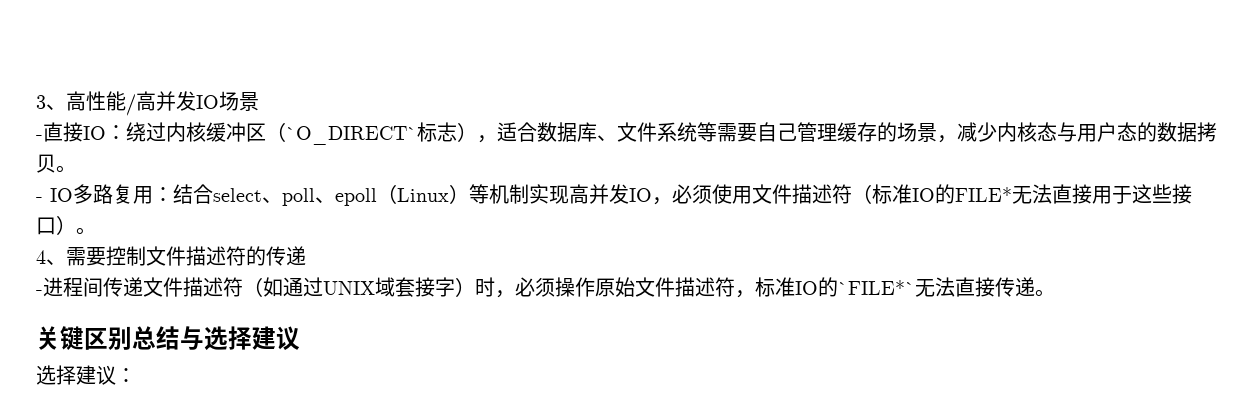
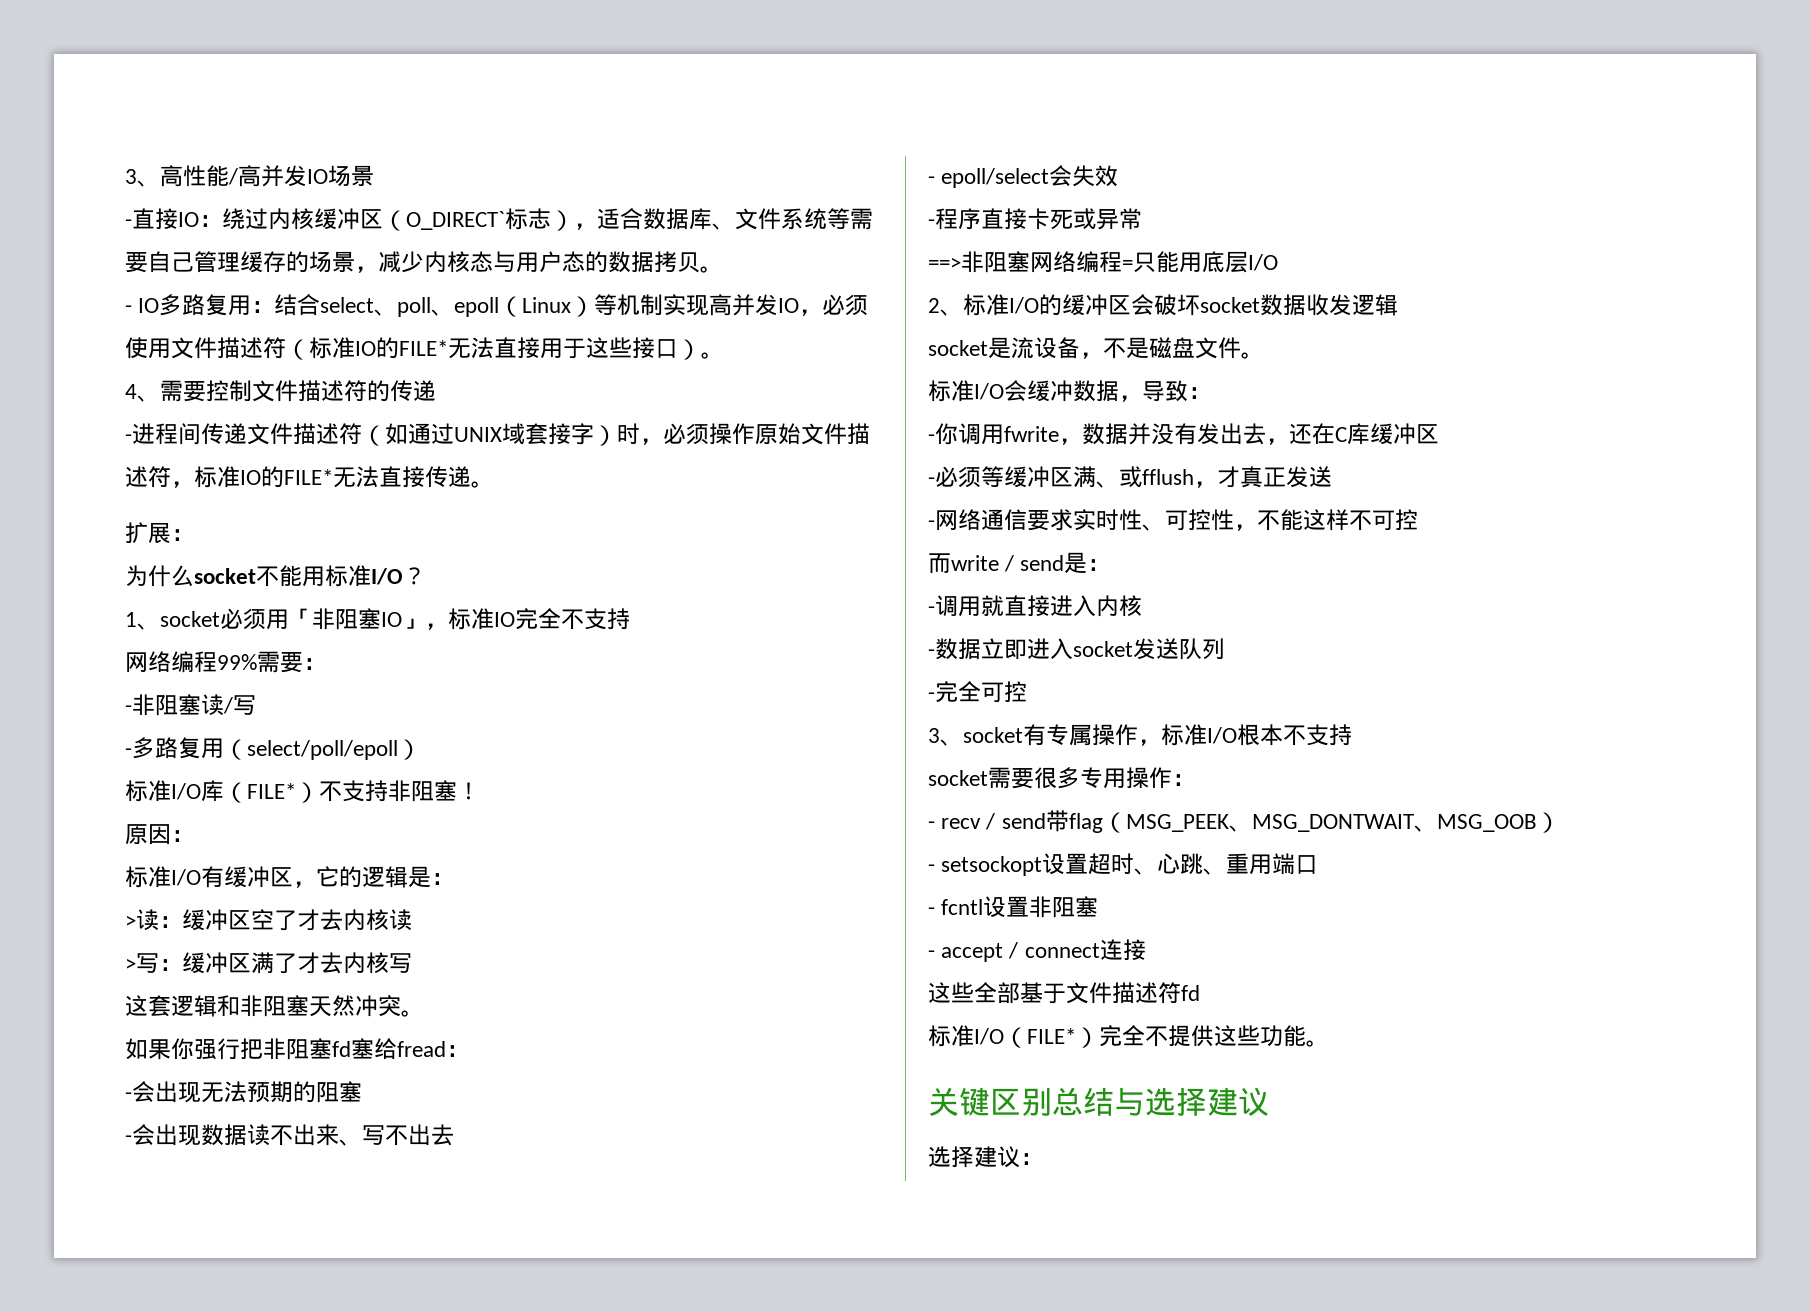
- -直接IO：绕过内核缓冲区（`O_DIRECT`标志），适合数据库、文件系统等需要自己管理缓存的场景，减少内核态与用户态的数据拷贝。
+ -直接IO：绕过内核缓冲区（O_DIRECT`标志），适合数据库、文件系统等需要自己管理缓存的场景，减少内核态与用户态的数据拷贝。
- -进程间传递文件描述符（如通过UNIX域套接字）时，必须操作原始文件描述符，标准IO的`FILE*`无法直接传递。
+ -进程间传递文件描述符（如通过UNIX域套接字）时，必须操作原始文件描述符，标准IO的FILE*无法直接传递。
+ 扩展：
+ 为什么socket不能用标准I/O？
+ 1、socket必须用「非阻塞IO」，标准IO完全不支持
+ 网络编程99%需要：
+ -非阻塞读/写
+ -多路复用（select/poll/epoll）
+ 标准I/O库（FILE*）不支持非阻塞！
+ 原因：
+ 标准I/O有缓冲区，它的逻辑是：
+ >读：缓冲区空了才去内核读
+ >写：缓冲区满了才去内核写
+ 这套逻辑和非阻塞天然冲突。
+ 如果你强行把非阻塞fd塞给fread：
+ -会出现无法预期的阻塞
+ -会出现数据读不出来、写不出去
+ - epoll/select会失效
+ -程序直接卡死或异常
+ ==>非阻塞网络编程=只能用底层I/O
+ 2、标准I/O的缓冲区会破坏socket数据收发逻辑
+ socket是流设备，不是磁盘文件。
+ 标准I/O会缓冲数据，导致：
+ -你调用fwrite，数据并没有发出去，还在C库缓冲区
+ -必须等缓冲区满、或fflush，才真正发送
+ -网络通信要求实时性、可控性，不能这样不可控
+ 而write / send是：
+ -调用就直接进入内核
+ -数据立即进入socket发送队列
+ -完全可控
+ 3、socket有专属操作，标准I/O根本不支持
+ socket需要很多专用操作：
+ - recv / send带flag（MSG_PEEK、MSG_DONTWAIT、MSG_OOB）
+ - setsockopt设置超时、心跳、重用端口
+ - fcntl设置非阻塞
+ - accept / connect连接
+ 这些全部基于文件描述符fd
+ 标准I/O（FILE*）完全不提供这些功能。

